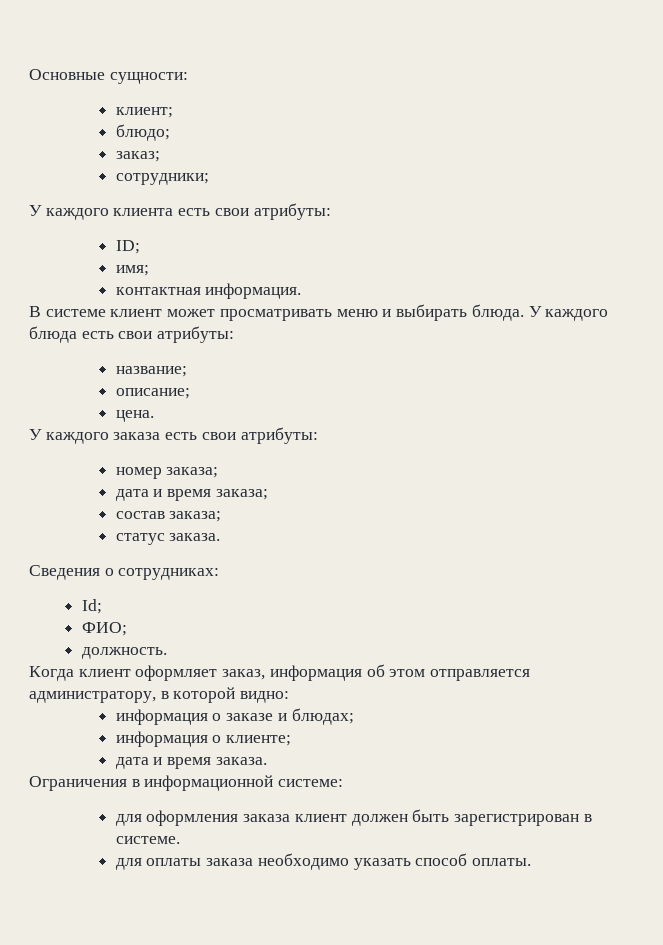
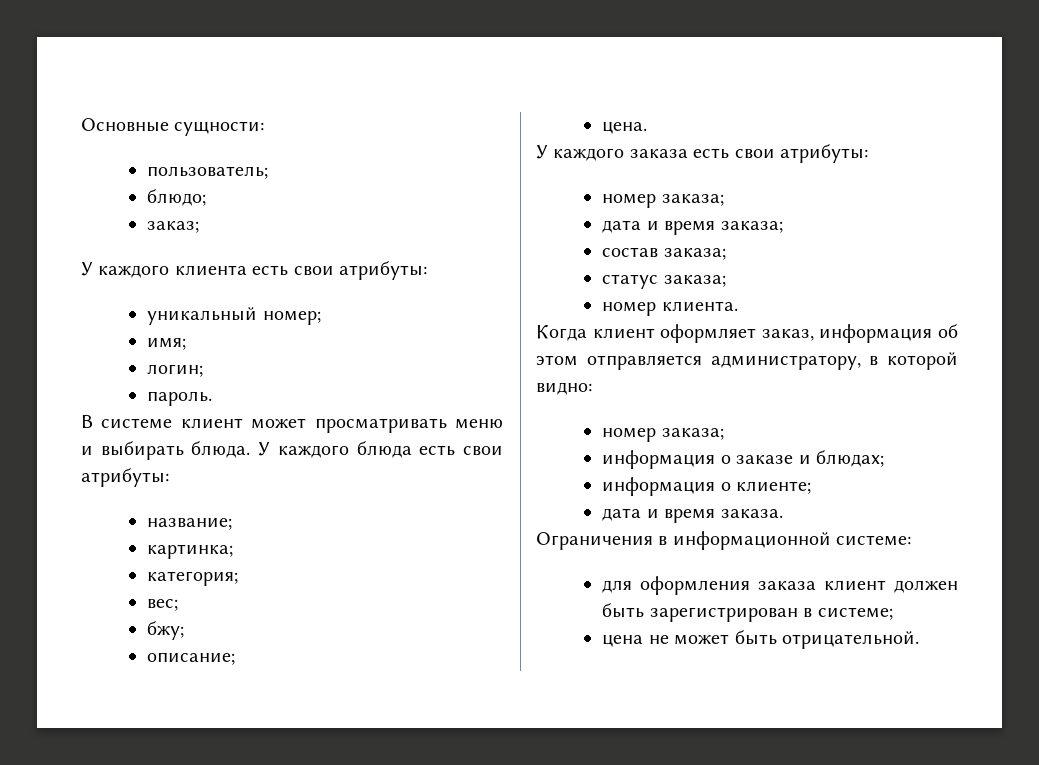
- клиент;
+ пользователь;
- сотрудники;
- ID;
+ уникальный номер;
- контактная информация.
+ логин;
+ пароль.
+ картинка;
+ категория;
+ вес;
+ бжу;
- статус заказа.
- Сведения о сотрудниках:
- Id;
- ФИО;
- должность.
+ статус заказа;
+ номер клиента.
  Когда клиент оформляет заказ, информация об этом отправляется администратору, в которой видно:
+ номер заказа;
- для оформления заказа клиент должен быть зарегистрирован в системе.
- для оплаты заказа необходимо указать способ оплаты.
+ для оформления заказа клиент должен быть зарегистрирован в системе;
+ цена не может быть отрицательной.

